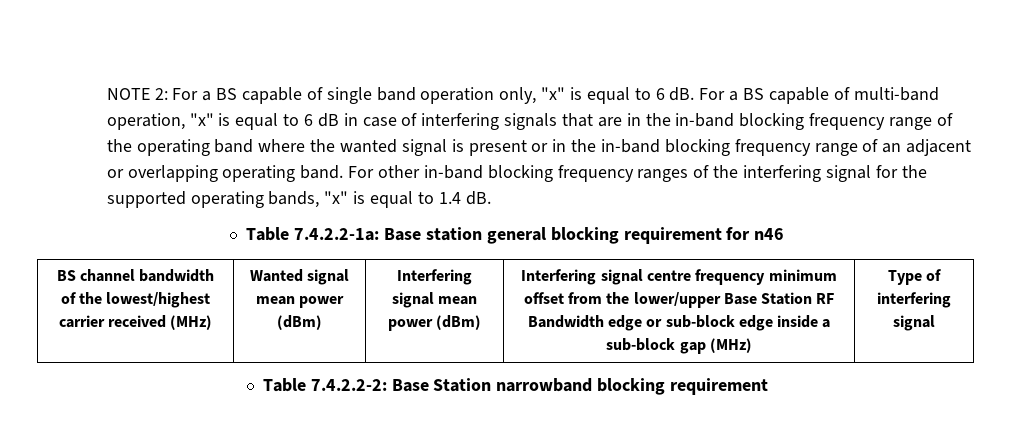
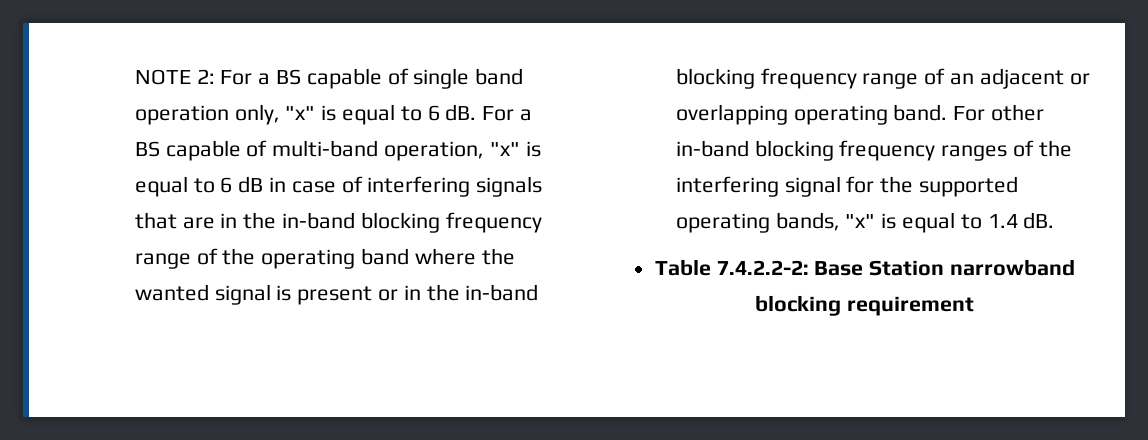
- Table 7.4.2.2-1a: Base station general blocking requirement for n46
- BS channel bandwidth of the lowest/highest carrier received (MHz) | Wanted signal mean power (dBm) | Interfering signal mean power (dBm) | Interfering signal centre frequency minimum offset from the lower/upper Base Station RF Bandwidth edge or sub-block edge inside a sub-block gap (MHz) | Type of interfering signal

